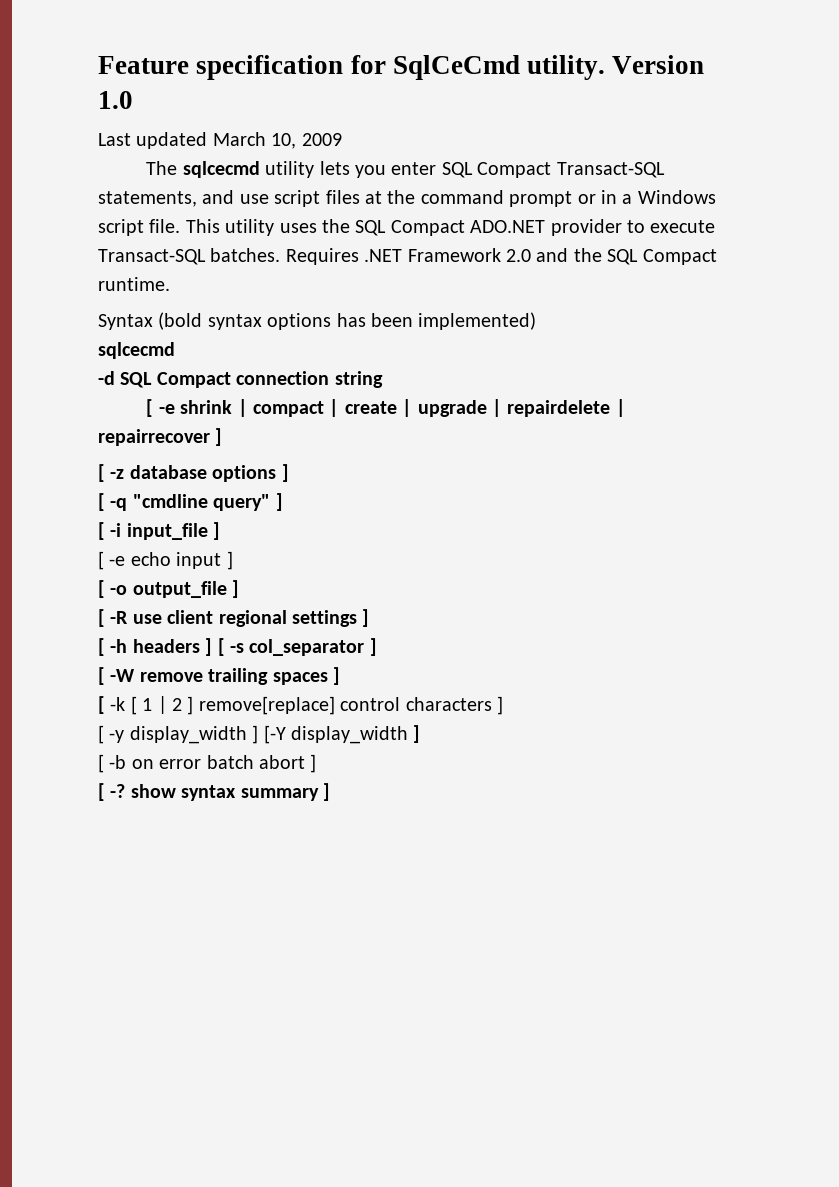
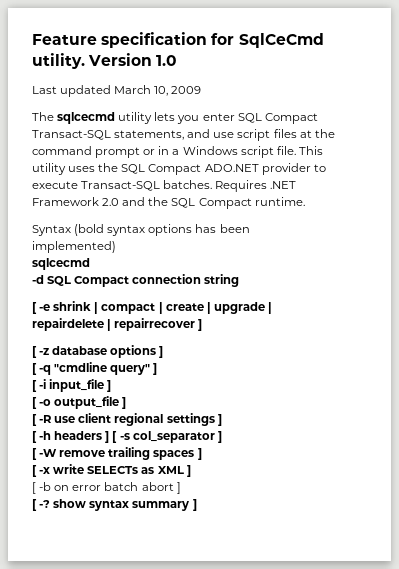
- [ -e echo input ]
- [ -k [ 1 | 2 ] remove[replace] control characters ]
- [ -y display_width ] [-Y display_width ]
+ [ -x write SELECTs as XML ]

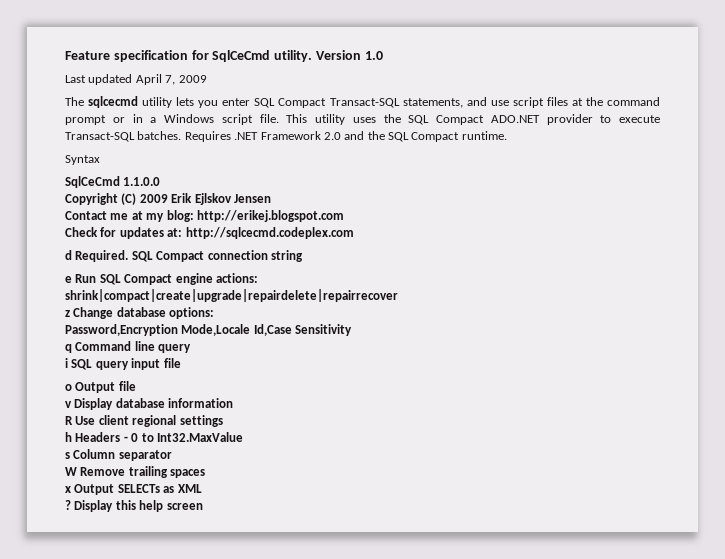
- Last updated March 10, 2009
+ Last updated April 7, 2009
- Syntax (bold syntax options has been implemented)
- sqlcecmd
- -d SQL Compact connection string
- [ -e shrink | compact | create | upgrade | repairdelete | repairrecover ]
- [ -z database options ]
- [ -q "cmdline query" ]
- [ -i input_file ]
- [ -o output_file ]
- [ -R use client regional settings ]
- [ -h headers ] [ -s col_separator ]
- [ -W remove trailing spaces ]
- [ -x write SELECTs as XML ]
- [ -b on error batch abort ]
- [ -? show syntax summary ]
+ Syntax
+ SqlCeCmd 1.1.0.0
+ Copyright (C) 2009 Erik Ejlskov Jensen
+ Contact me at my blog: http://erikej.blogspot.com
+ Check for updates at: http://sqlcecmd.codeplex.com
+ d Required. SQL Compact connection string
+ e Run SQL Compact engine actions:
+ shrink|compact|create|upgrade|repairdelete|repairrecover
+ z Change database options:
+ Password,Encryption Mode,Locale Id,Case Sensitivity
+ q Command line query
+ i SQL query input file
+ o Output file
+ v Display database information
+ R Use client regional settings
+ h Headers - 0 to Int32.MaxValue
+ s Column separator
+ W Remove trailing spaces
+ x Output SELECTs as XML
+ ? Display this help screen

